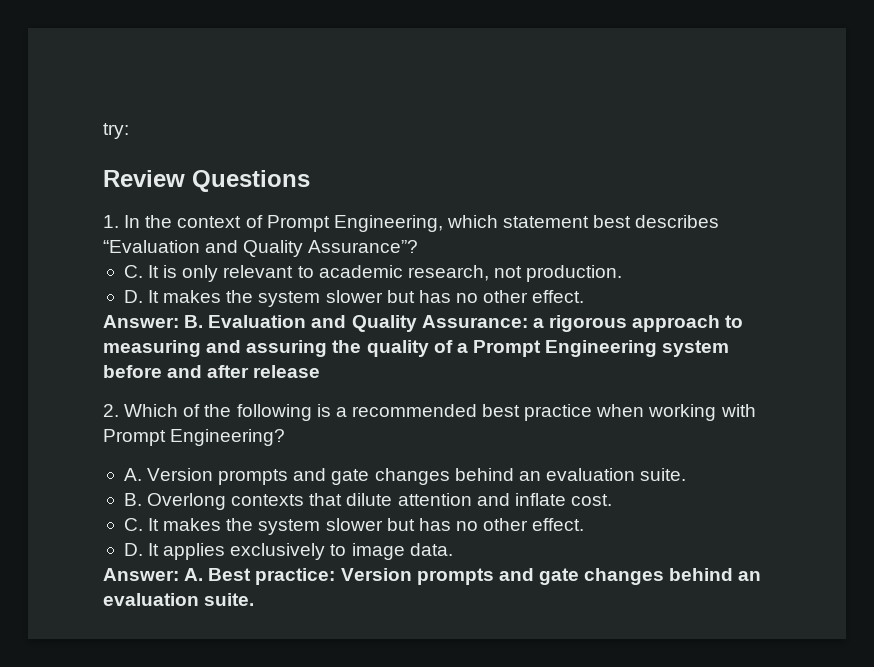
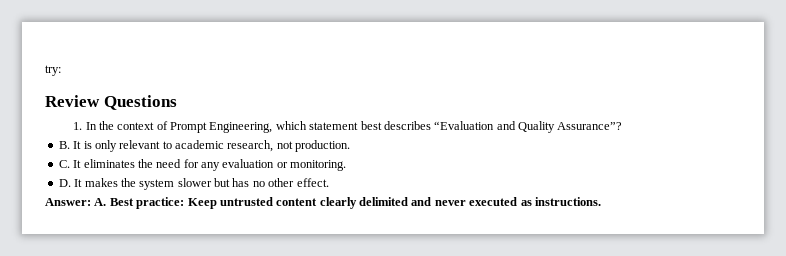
- C. It is only relevant to academic research, not production.
+ B. It is only relevant to academic research, not production.
+ C. It eliminates the need for any evaluation or monitoring.
- Answer: B. Evaluation and Quality Assurance: a rigorous approach to measuring and assuring the quality of a Prompt Engineering system before and after release
- 2. Which of the following is a recommended best practice when working with Prompt Engineering?
- A. Version prompts and gate changes behind an evaluation suite.
- B. Overlong contexts that dilute attention and inflate cost.
- C. It makes the system slower but has no other effect.
- D. It applies exclusively to image data.
- Answer: A. Best practice: Version prompts and gate changes behind an evaluation suite.
+ Answer: A. Best practice: Keep untrusted content clearly delimited and never executed as instructions.

